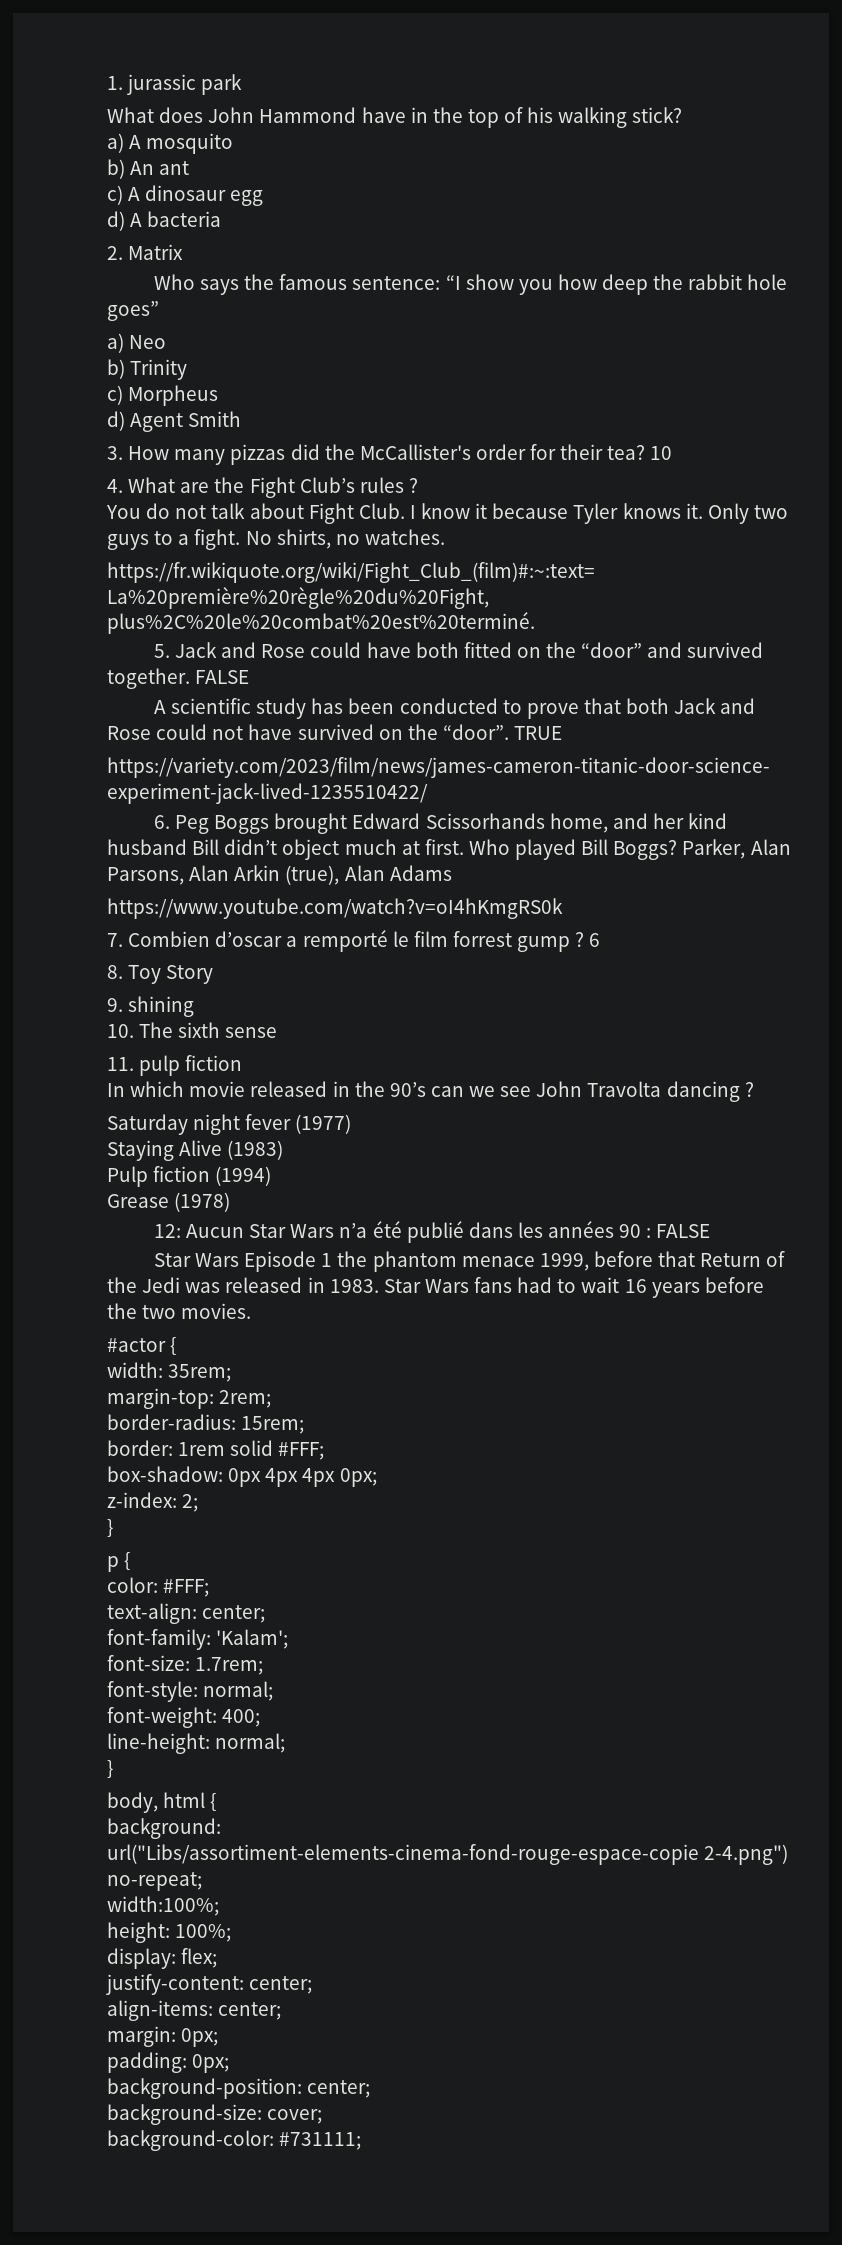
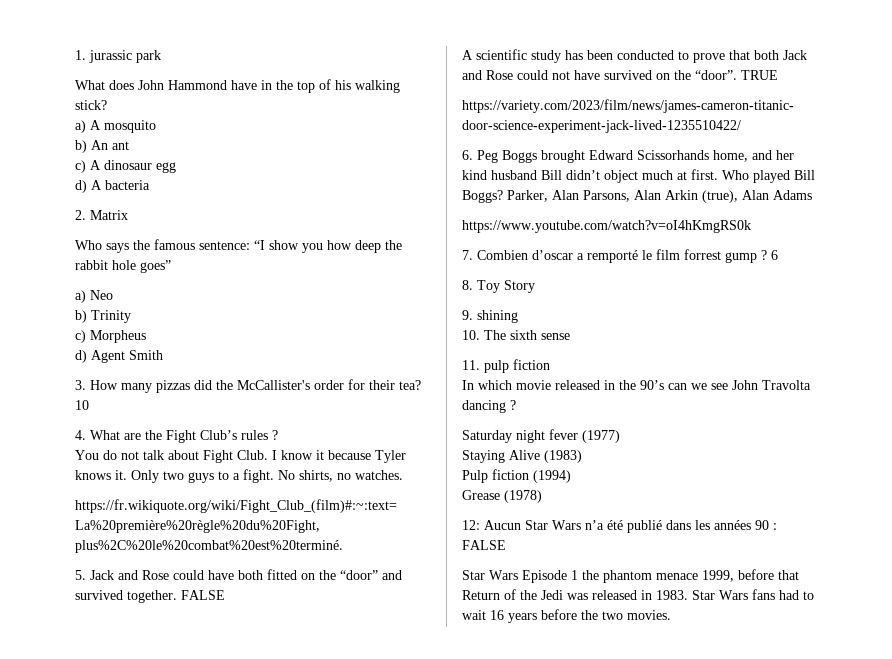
- #actor {
- width: 35rem;
- margin-top: 2rem;
- border-radius: 15rem;
- border: 1rem solid #FFF;
- box-shadow: 0px 4px 4px 0px;
- z-index: 2;
- }
- p {
- color: #FFF;
- text-align: center;
- font-family: 'Kalam';
- font-size: 1.7rem;
- font-style: normal;
- font-weight: 400;
- line-height: normal;
- }
- body, html {
- background: url("Libs/assortiment-elements-cinema-fond-rouge-espace-copie 2-4.png") no-repeat;
- width:100%;
- height: 100%;
- display: flex;
- justify-content: center;
- align-items: center;
- margin: 0px;
- padding: 0px;
- background-position: center;
- background-size: cover;
- background-color: #731111;

